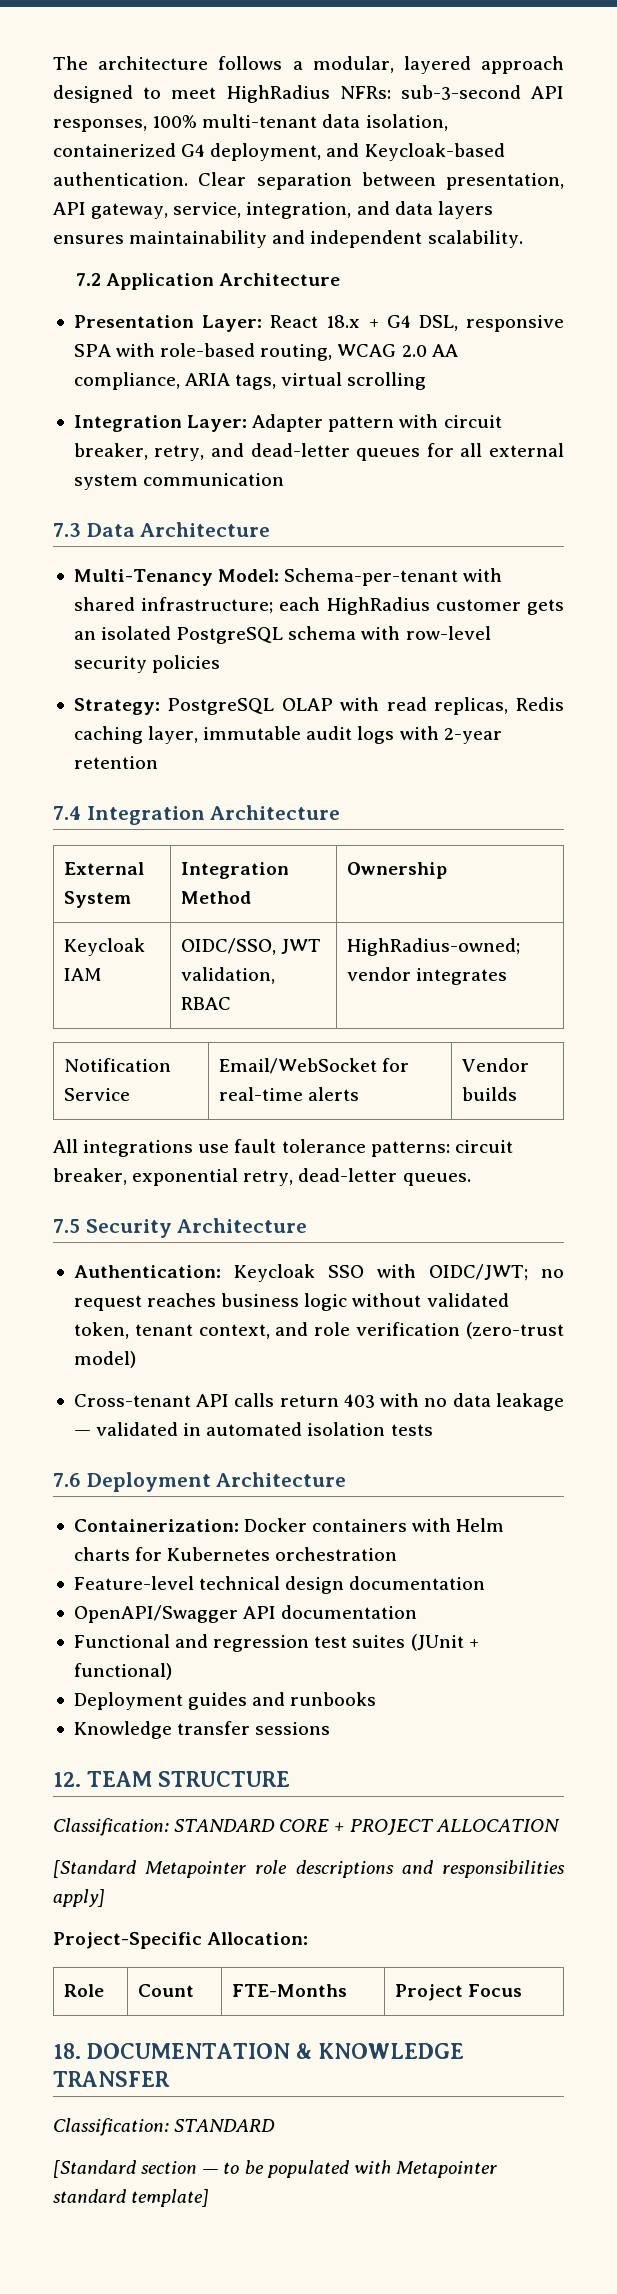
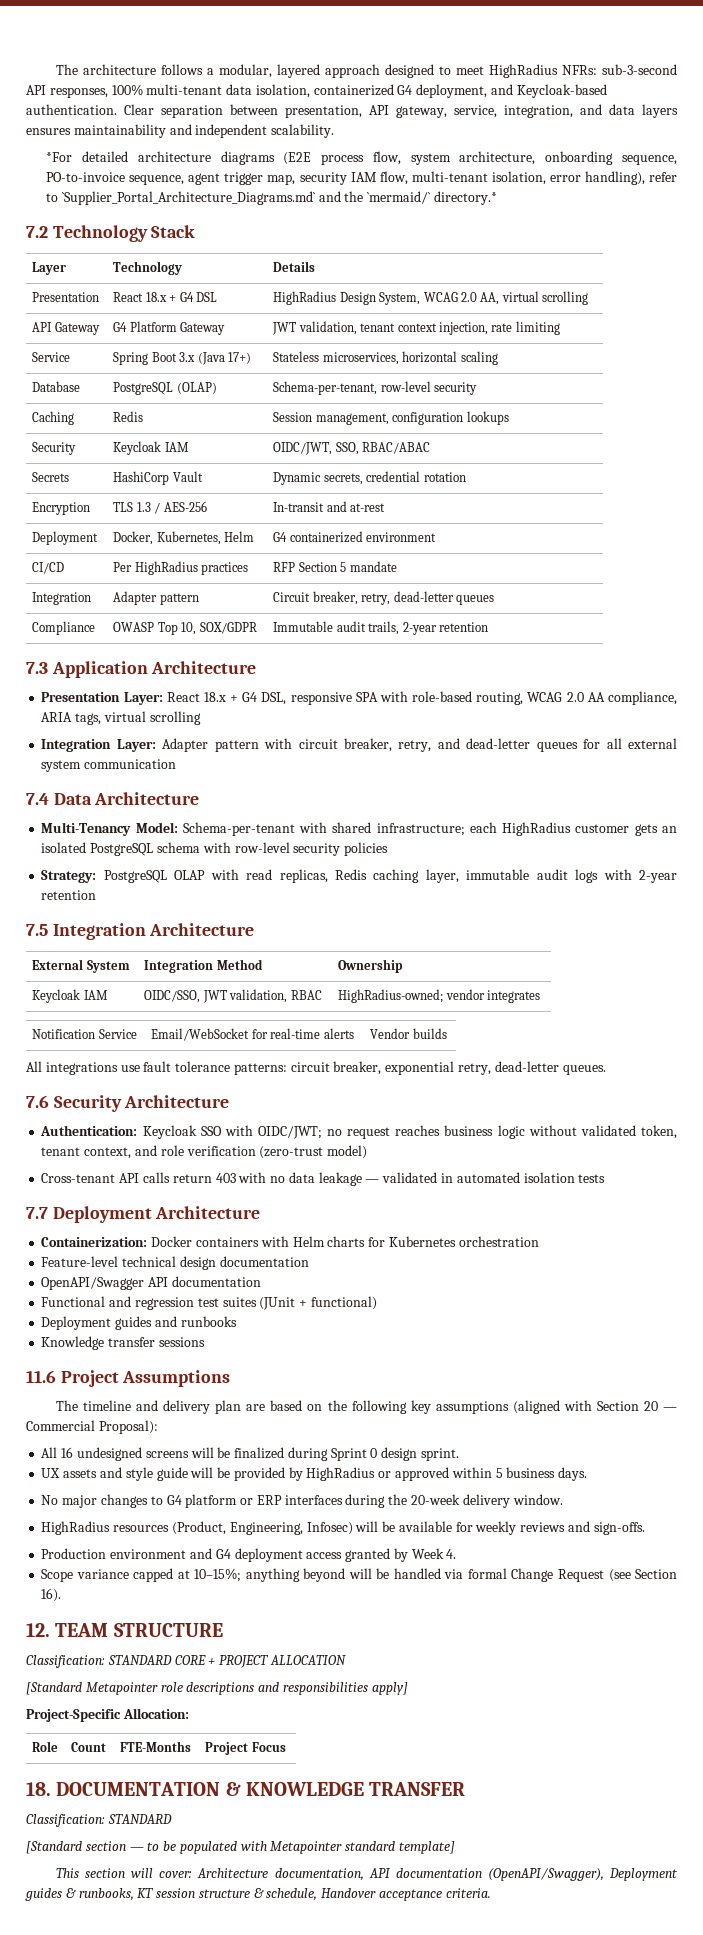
- 7.2 Application Architecture
+ *For detailed architecture diagrams (E2E process flow, system architecture, onboarding sequence, PO-to-invoice sequence, agent trigger map, security IAM flow, multi-tenant isolation, error handling), refer to `Supplier_Portal_Architecture_Diagrams.md` and the `mermaid/` directory.*
+ 7.2 Technology Stack
+ Layer | Technology | Details
+ Presentation | React 18.x + G4 DSL | HighRadius Design System, WCAG 2.0 AA, virtual scrolling
+ API Gateway | G4 Platform Gateway | JWT validation, tenant context injection, rate limiting
+ Service | Spring Boot 3.x (Java 17+) | Stateless microservices, horizontal scaling
+ Database | PostgreSQL (OLAP) | Schema-per-tenant, row-level security
+ Caching | Redis | Session management, configuration lookups
+ Security | Keycloak IAM | OIDC/JWT, SSO, RBAC/ABAC
+ Secrets | HashiCorp Vault | Dynamic secrets, credential rotation
+ Encryption | TLS 1.3 / AES-256 | In-transit and at-rest
+ Deployment | Docker, Kubernetes, Helm | G4 containerized environment
+ CI/CD | Per HighRadius practices | RFP Section 5 mandate
+ Integration | Adapter pattern | Circuit breaker, retry, dead-letter queues
+ Compliance | OWASP Top 10, SOX/GDPR | Immutable audit trails, 2-year retention
+ 7.3 Application Architecture
- 7.3 Data Architecture
+ 7.4 Data Architecture
- 7.4 Integration Architecture
+ 7.5 Integration Architecture
- 7.5 Security Architecture
+ 7.6 Security Architecture
- 7.6 Deployment Architecture
+ 7.7 Deployment Architecture
+ 11.6 Project Assumptions
+ The timeline and delivery plan are based on the following key assumptions (aligned with Section 20 — Commercial Proposal):
+ All 16 undesigned screens will be finalized during Sprint 0 design sprint.
+ UX assets and style guide will be provided by HighRadius or approved within 5 business days.
+ No major changes to G4 platform or ERP interfaces during the 20-week delivery window.
+ HighRadius resources (Product, Engineering, Infosec) will be available for weekly reviews and sign-offs.
+ Production environment and G4 deployment access granted by Week 4.
+ Scope variance capped at 10–15%; anything beyond will be handled via formal Change Request (see Section 16).
+ This section will cover: Architecture documentation, API documentation (OpenAPI/Swagger), Deployment guides & runbooks, KT session structure & schedule, Handover acceptance criteria.

